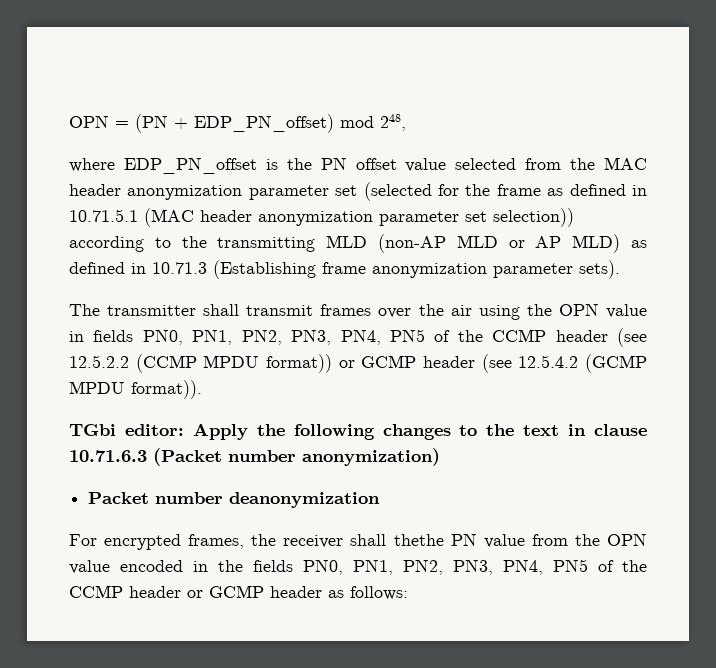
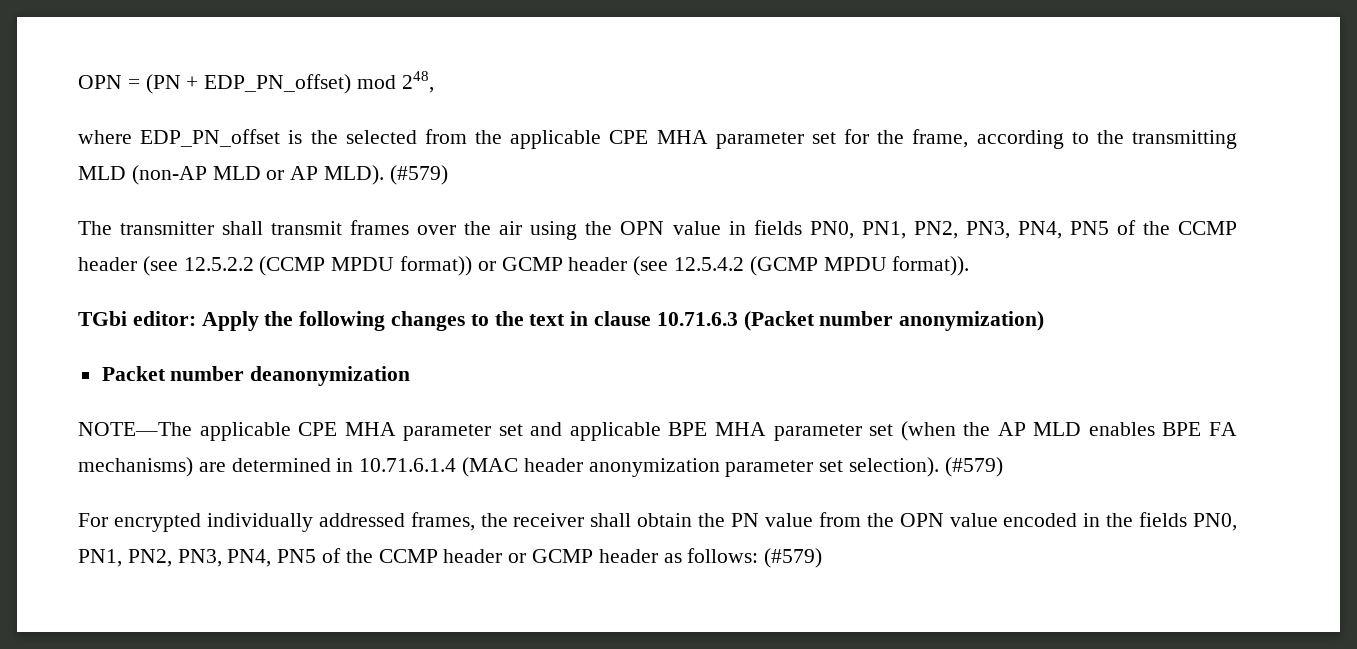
- where EDP_PN_offset is the PN offset value selected from the MAC header anonymization parameter set (selected for the frame as defined in 10.71.5.1 (MAC header anonymization parameter set selection)) according to the transmitting MLD (non-AP MLD or AP MLD) as defined in 10.71.3 (Establishing frame anonymization parameter sets).
+ where EDP_PN_offset is the selected from the applicable CPE MHA parameter set for the frame, according to the transmitting MLD (non-AP MLD or AP MLD). (#579)
+ NOTE—The applicable CPE MHA parameter set and applicable BPE MHA parameter set (when the AP MLD enables BPE FA mechanisms) are determined in 10.71.6.1.4 (MAC header anonymization parameter set selection). (#579)
- For encrypted frames, the receiver shall thethe PN value from the OPN value encoded in the fields PN0, PN1, PN2, PN3, PN4, PN5 of the CCMP header or GCMP header as follows:
+ For encrypted individually addressed frames, the receiver shall obtain the PN value from the OPN value encoded in the fields PN0, PN1, PN2, PN3, PN4, PN5 of the CCMP header or GCMP header as follows: (#579)

